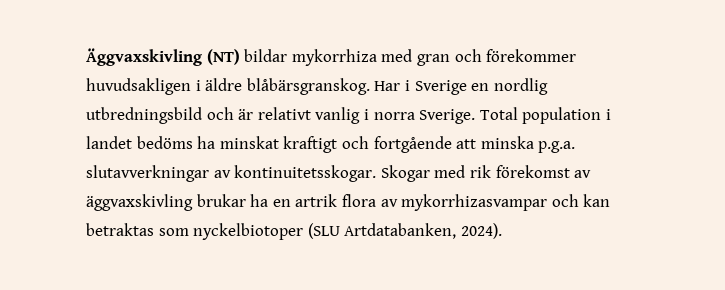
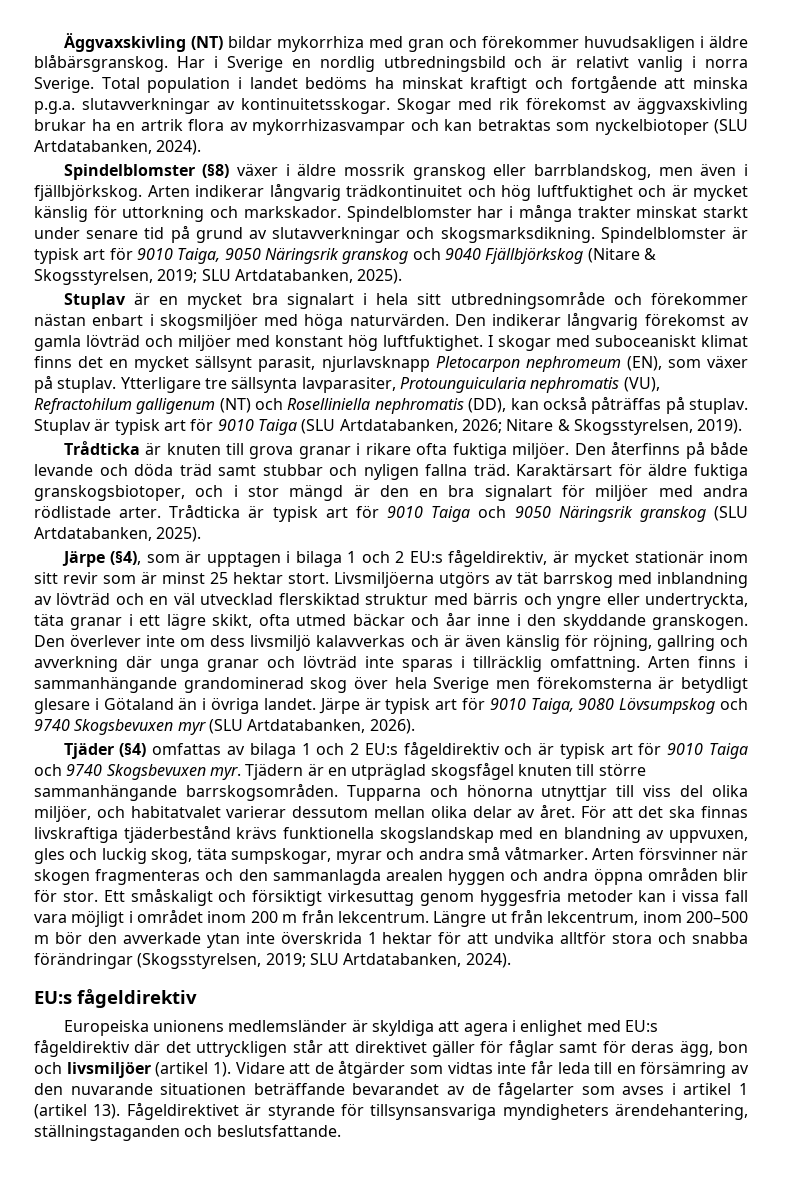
+ Spindelblomster (§8) växer i äldre mossrik granskog eller barrblandskog, men även i fjällbjörkskog. Arten indikerar långvarig trädkontinuitet och hög luftfuktighet och är mycket känslig för uttorkning och markskador. Spindelblomster har i många trakter minskat starkt under senare tid på grund av slutavverkningar och skogsmarksdikning. Spindelblomster är typisk art för 9010 Taiga, 9050 Näringsrik granskog och 9040 Fjällbjörkskog (Nitare & Skogsstyrelsen, 2019; SLU Artdatabanken, 2025).
+ Stuplav är en mycket bra signalart i hela sitt utbredningsområde och förekommer nästan enbart i skogsmiljöer med höga naturvärden. Den indikerar långvarig förekomst av gamla lövträd och miljöer med konstant hög luftfuktighet. I skogar med suboceaniskt klimat finns det en mycket sällsynt parasit, njurlavsknapp Pletocarpon nephromeum (EN), som växer på stuplav. Ytterligare tre sällsynta lavparasiter, Protounguicularia nephromatis (VU), Refractohilum galligenum (NT) och Roselliniella nephromatis (DD), kan också påträffas på stuplav. Stuplav är typisk art för 9010 Taiga (SLU Artdatabanken, 2026; Nitare & Skogsstyrelsen, 2019).
+ Trådticka är knuten till grova granar i rikare ofta fuktiga miljöer. Den återfinns på både levande och döda träd samt stubbar och nyligen fallna träd. Karaktärsart för äldre fuktiga granskogsbiotoper, och i stor mängd är den en bra signalart för miljöer med andra rödlistade arter. Trådticka är typisk art för 9010 Taiga och 9050 Näringsrik granskog (SLU Artdatabanken, 2025).
+ Järpe (§4), som är upptagen i bilaga 1 och 2 EU:s fågeldirektiv, är mycket stationär inom sitt revir som är minst 25 hektar stort. Livsmiljöerna utgörs av tät barrskog med inblandning av lövträd och en väl utvecklad flerskiktad struktur med bärris och yngre eller undertryckta, täta granar i ett lägre skikt, ofta utmed bäckar och åar inne i den skyddande granskogen. Den överlever inte om dess livsmiljö kalavverkas och är även känslig för röjning, gallring och avverkning där unga granar och lövträd inte sparas i tillräcklig omfattning. Arten finns i sammanhängande grandominerad skog över hela Sverige men förekomsterna är betydligt glesare i Götaland än i övriga landet. Järpe är typisk art för 9010 Taiga, 9080 Lövsumpskog och 9740 Skogsbevuxen myr (SLU Artdatabanken, 2026).
+ Tjäder (§4) omfattas av bilaga 1 och 2 EU:s fågeldirektiv och är typisk art för 9010 Taiga och 9740 Skogsbevuxen myr. Tjädern är en utpräglad skogsfågel knuten till större sammanhängande barrskogsområden. Tupparna och hönorna utnyttjar till viss del olika miljöer, och habitatvalet varierar dessutom mellan olika delar av året. För att det ska finnas livskraftiga tjäderbestånd krävs funktionella skogslandskap med en blandning av uppvuxen, gles och luckig skog, täta sumpskogar, myrar och andra små våtmarker. Arten försvinner när skogen fragmenteras och den sammanlagda arealen hyggen och andra öppna områden blir för stor. Ett småskaligt och försiktigt virkesuttag genom hyggesfria metoder kan i vissa fall vara möjligt i området inom 200 m från lekcentrum. Längre ut från lekcentrum, inom 200–500 m bör den avverkade ytan inte överskrida 1 hektar för att undvika alltför stora och snabba förändringar (Skogsstyrelsen, 2019; SLU Artdatabanken, 2024).
+ EU:s fågeldirektiv
+ Europeiska unionens medlemsländer är skyldiga att agera i enlighet med EU:s fågeldirektiv där det uttryckligen står att direktivet gäller för fåglar samt för deras ägg, bon och livsmiljöer (artikel 1). Vidare att de åtgärder som vidtas inte får leda till en försämring av den nuvarande situationen beträffande bevarandet av de fågelarter som avses i artikel 1 (artikel 13). Fågeldirektivet är styrande för tillsynsansvariga myndigheters ärendehantering, ställningstaganden och beslutsfattande.

